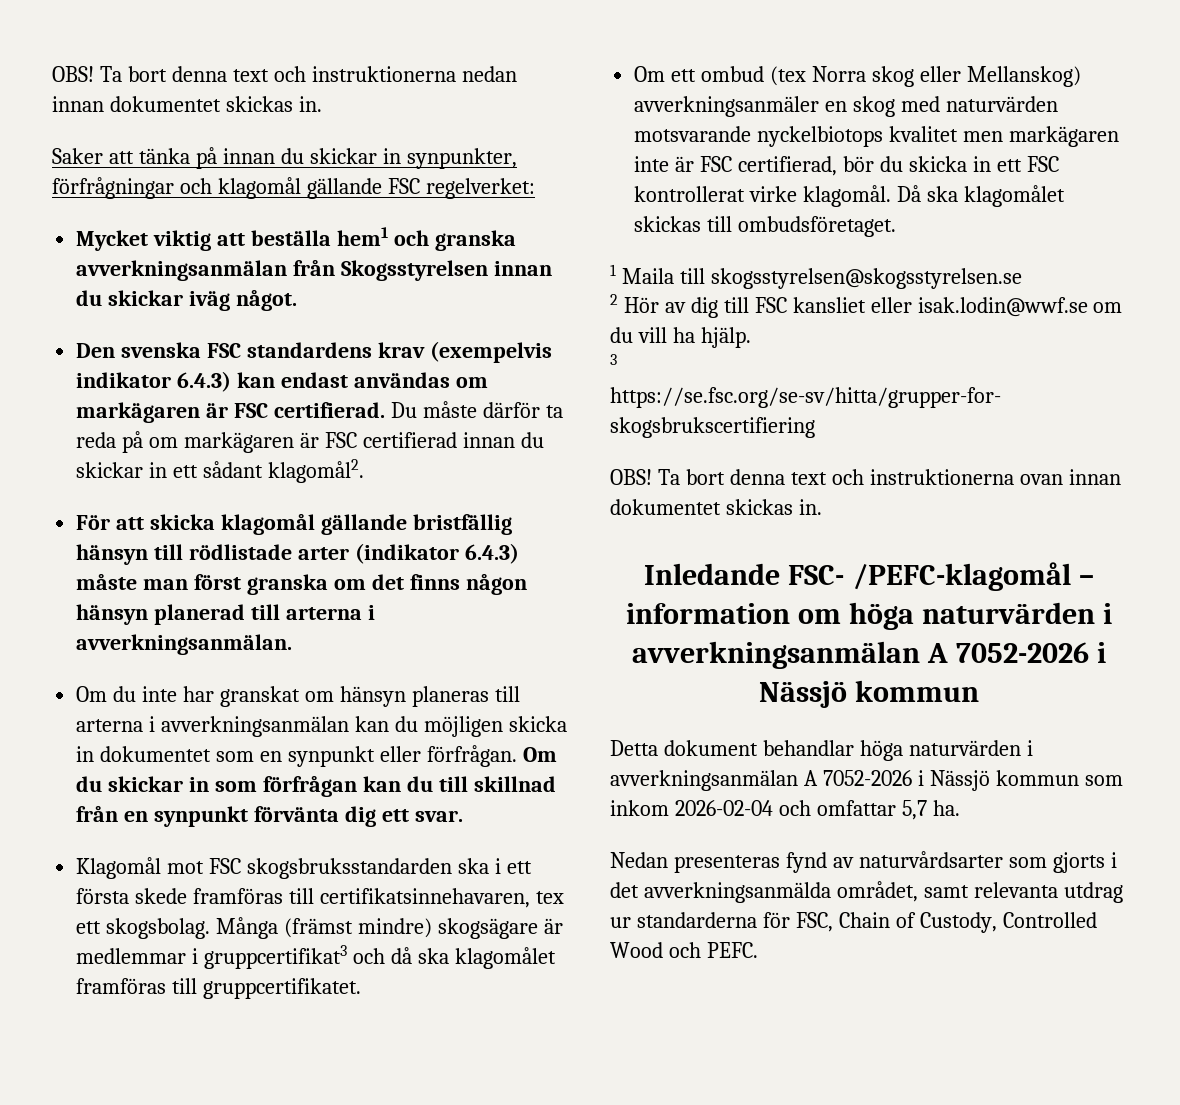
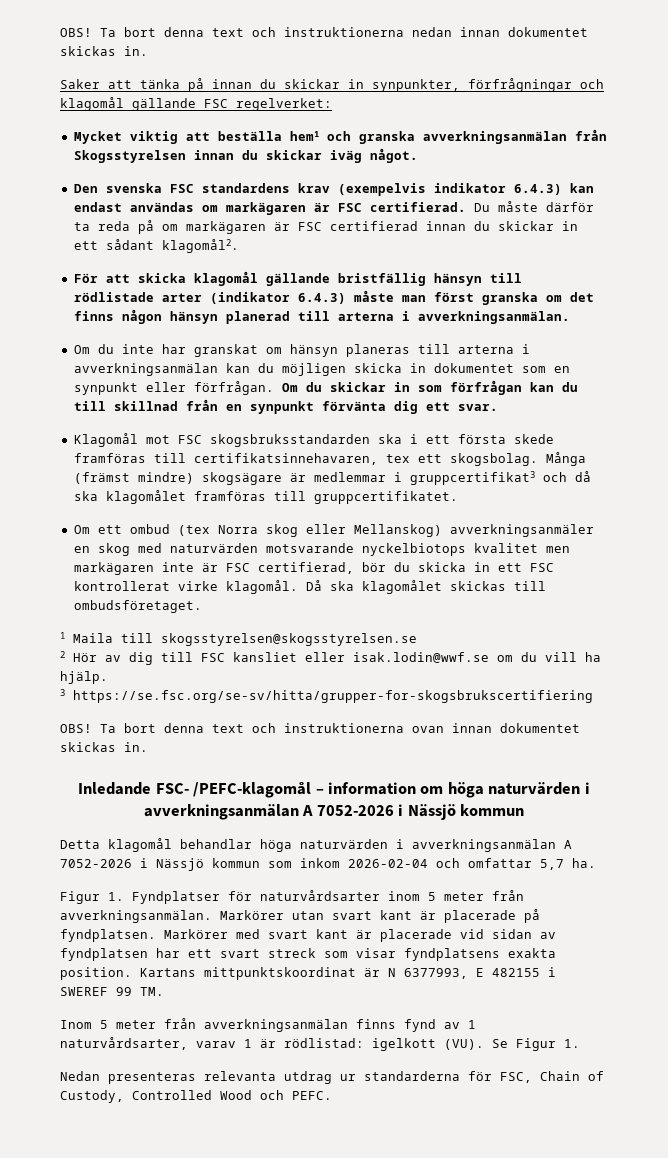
- Detta dokument behandlar höga naturvärden i avverkningsanmälan A 7052-2026 i Nässjö kommun som inkom 2026-02-04 och omfattar 5,7 ha.
+ Detta klagomål behandlar höga naturvärden i avverkningsanmälan A 7052-2026 i Nässjö kommun som inkom 2026-02-04 och omfattar 5,7 ha.
- Nedan presenteras fynd av naturvårdsarter som gjorts i det avverkningsanmälda området, samt relevanta utdrag ur standarderna för FSC, Chain of Custody, Controlled Wood och PEFC.
+ Figur 1. Fyndplatser för naturvårdsarter inom 5 meter från avverkningsanmälan. Markörer utan svart kant är placerade på fyndplatsen. Markörer med svart kant är placerade vid sidan av fyndplatsen har ett svart streck som visar fyndplatsens exakta position. Kartans mittpunktskoordinat är N 6377993, E 482155 i SWEREF 99 TM.
+ Inom 5 meter från avverkningsanmälan finns fynd av 1 naturvårdsarter, varav 1 är rödlistad: igelkott (VU). Se Figur 1.
+ Nedan presenteras relevanta utdrag ur standarderna för FSC, Chain of Custody, Controlled Wood och PEFC.

